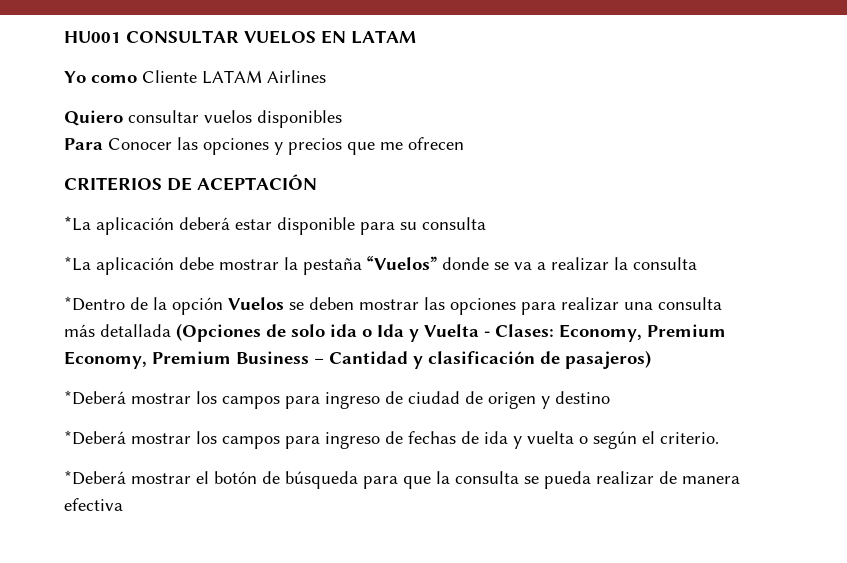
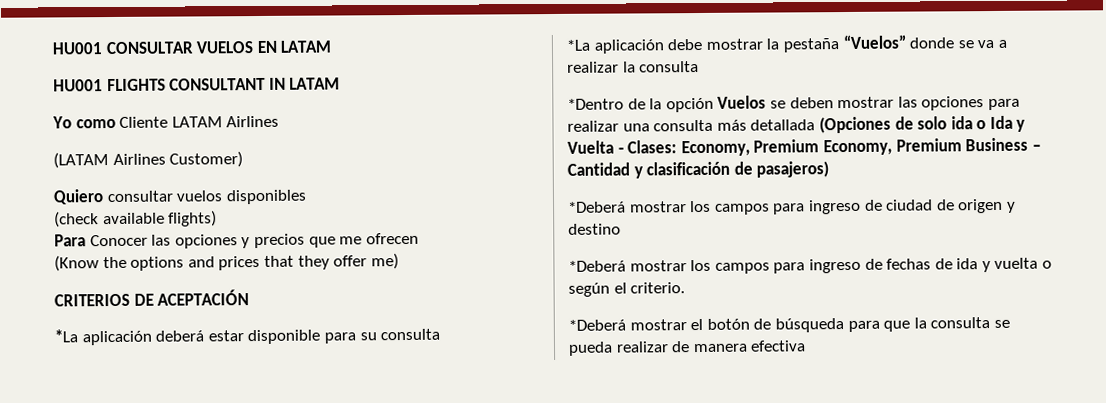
+ HU001 FLIGHTS CONSULTANT IN LATAM
+ (LATAM Airlines Customer)
+ (check available flights)
+ (Know the options and prices that they offer me)

